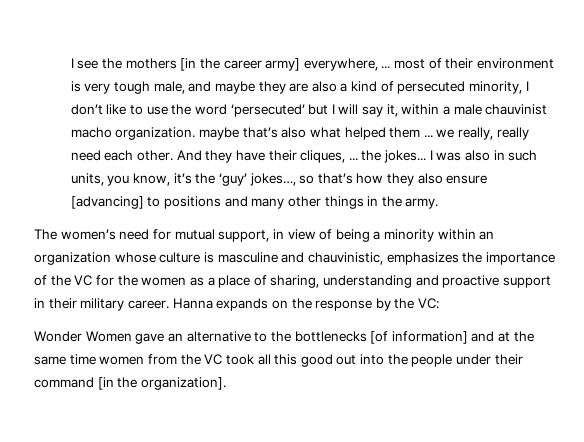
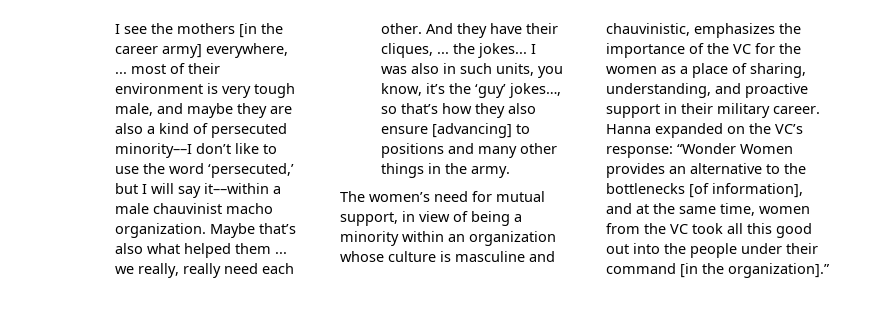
- I see the mothers [in the career army] everywhere, ... most of their environment is very tough male, and maybe they are also a kind of persecuted minority, I don’t like to use the word ‘persecuted’ but I will say it, within a male chauvinist macho organization. maybe that’s also what helped them ... we really, really need each other.
+ I see the mothers [in the career army] everywhere, ... most of their environment is very tough male, and maybe they are also a kind of persecuted minority––I don’t like to use the word ‘persecuted,’ but I will say it––within a male chauvinist macho organization. Maybe that’s also what helped them ... we really, really need each other.
- The women’s need for mutual support, in view of being a minority within an organization whose culture is masculine and chauvinistic, emphasizes the importance of the VC for the women as a place of sharing, understanding and proactive support in their military career.
+ The women’s need for mutual support, in view of being a minority within an organization whose culture is masculine and chauvinistic, emphasizes the importance of the VC for the women as a place of sharing, understanding, and proactive support in their military career.
- Hanna expands on the response by the VC:
- Wonder Women gave an alternative to the bottlenecks [of information] and at the same time women from the VC took all this good out into the people under their command [in the organization].
+ Hanna expanded on the VC’s response: “Wonder Women provides an alternative to the bottlenecks [of information], and at the same time, women from the VC took all this good out into the people under their command [in the organization].”

